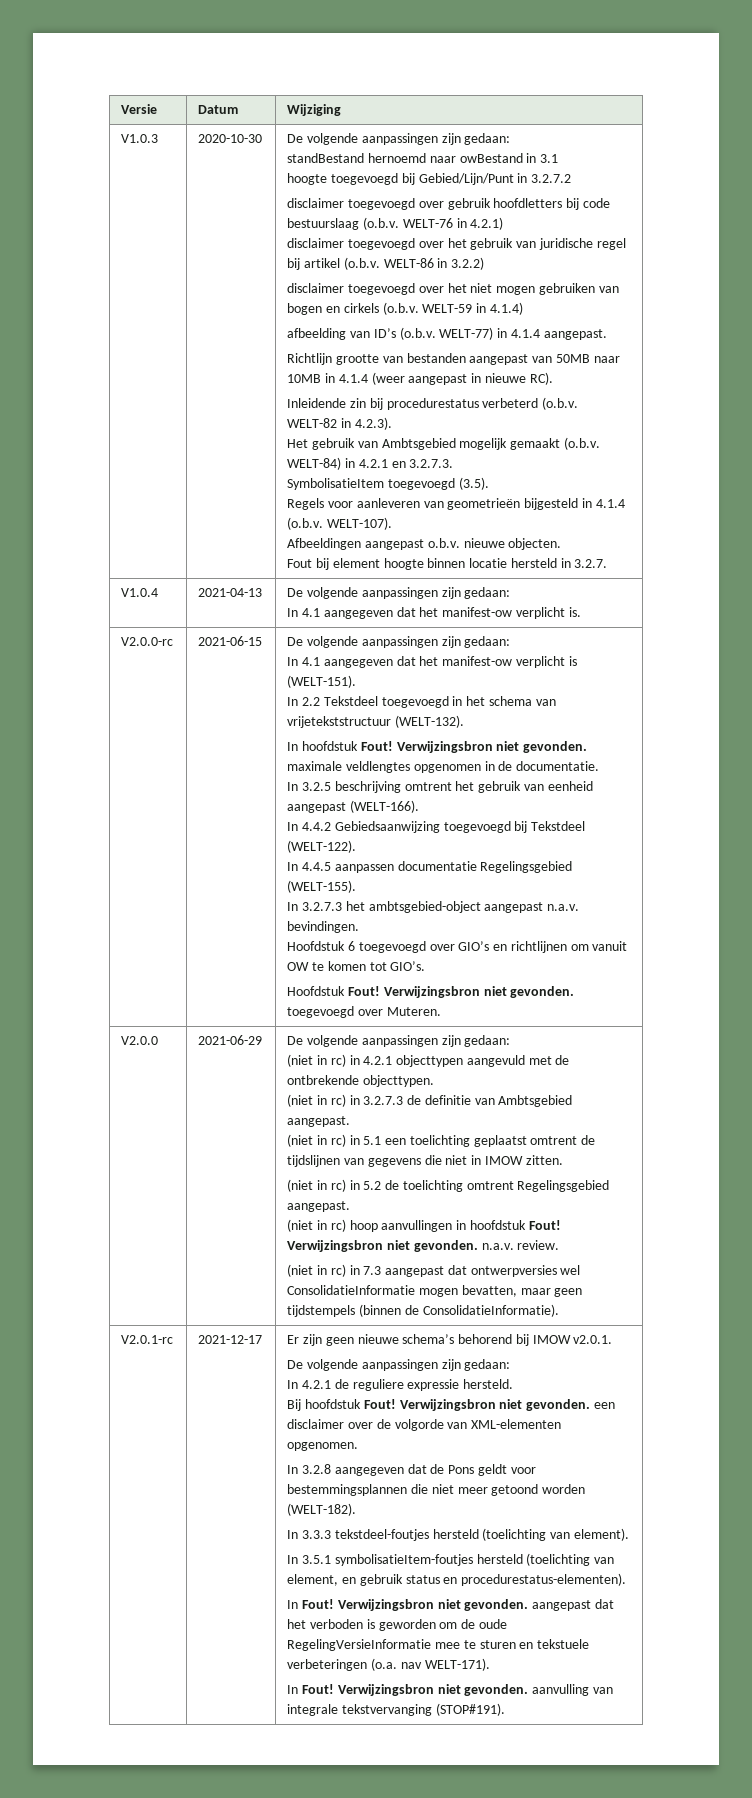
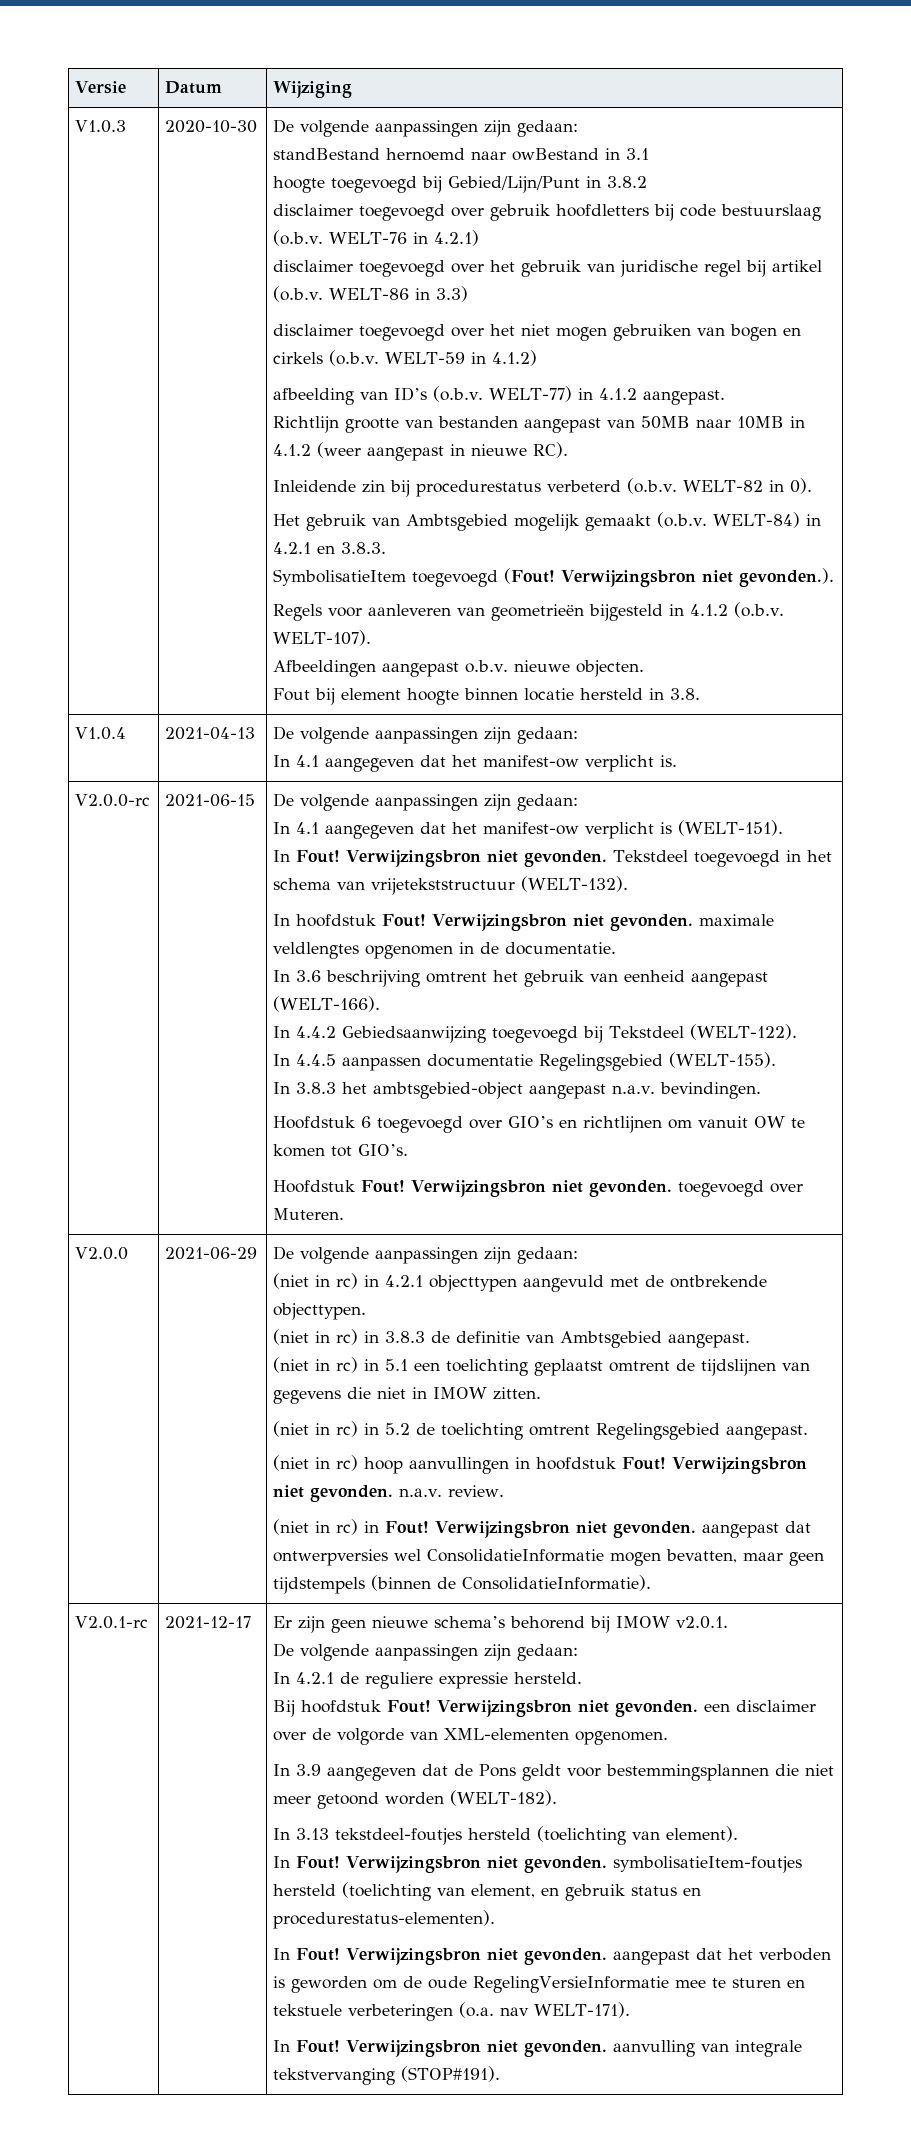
- hoogte toegevoegd bij Gebied/Lijn/Punt in 3.2.7.2
+ hoogte toegevoegd bij Gebied/Lijn/Punt in 3.8.2
- disclaimer toegevoegd over het gebruik van juridische regel bij artikel (o.b.v. WELT-86 in 3.2.2)
+ disclaimer toegevoegd over het gebruik van juridische regel bij artikel (o.b.v. WELT-86 in 3.3)
- disclaimer toegevoegd over het niet mogen gebruiken van bogen en cirkels (o.b.v. WELT-59 in 4.1.4)
+ disclaimer toegevoegd over het niet mogen gebruiken van bogen en cirkels (o.b.v. WELT-59 in 4.1.2)
- afbeelding van ID’s (o.b.v. WELT-77) in 4.1.4 aangepast.
+ afbeelding van ID’s (o.b.v. WELT-77) in 4.1.2 aangepast.
- Richtlijn grootte van bestanden aangepast van 50MB naar 10MB in 4.1.4 (weer aangepast in nieuwe RC).
+ Richtlijn grootte van bestanden aangepast van 50MB naar 10MB in 4.1.2 (weer aangepast in nieuwe RC).
- Inleidende zin bij procedurestatus verbeterd (o.b.v. WELT-82 in 4.2.3).
+ Inleidende zin bij procedurestatus verbeterd (o.b.v. WELT-82 in 0).
- Het gebruik van Ambtsgebied mogelijk gemaakt (o.b.v. WELT-84) in 4.2.1 en 3.2.7.3.
+ Het gebruik van Ambtsgebied mogelijk gemaakt (o.b.v. WELT-84) in 4.2.1 en 3.8.3.
- SymbolisatieItem toegevoegd (3.5).
+ SymbolisatieItem toegevoegd (Fout! Verwijzingsbron niet gevonden.).
- Regels voor aanleveren van geometrieën bijgesteld in 4.1.4 (o.b.v. WELT-107).
+ Regels voor aanleveren van geometrieën bijgesteld in 4.1.2 (o.b.v. WELT-107).
- Fout bij element hoogte binnen locatie hersteld in 3.2.7.
+ Fout bij element hoogte binnen locatie hersteld in 3.8.
- In 2.2 Tekstdeel toegevoegd in het schema van vrijetekststructuur (WELT-132).
+ In Fout! Verwijzingsbron niet gevonden. Tekstdeel toegevoegd in het schema van vrijetekststructuur (WELT-132).
- In 3.2.5 beschrijving omtrent het gebruik van eenheid aangepast (WELT-166).
+ In 3.6 beschrijving omtrent het gebruik van eenheid aangepast (WELT-166).
- In 3.2.7.3 het ambtsgebied-object aangepast n.a.v. bevindingen.
+ In 3.8.3 het ambtsgebied-object aangepast n.a.v. bevindingen.
- (niet in rc) in 3.2.7.3 de definitie van Ambtsgebied aangepast.
+ (niet in rc) in 3.8.3 de definitie van Ambtsgebied aangepast.
- (niet in rc) in 7.3 aangepast dat ontwerpversies wel ConsolidatieInformatie mogen bevatten, maar geen tijdstempels (binnen de ConsolidatieInformatie).
+ (niet in rc) in Fout! Verwijzingsbron niet gevonden. aangepast dat ontwerpversies wel ConsolidatieInformatie mogen bevatten, maar geen tijdstempels (binnen de ConsolidatieInformatie).
- In 3.2.8 aangegeven dat de Pons geldt voor bestemmingsplannen die niet meer getoond worden (WELT-182).
+ In 3.9 aangegeven dat de Pons geldt voor bestemmingsplannen die niet meer getoond worden (WELT-182).
- In 3.3.3 tekstdeel-foutjes hersteld (toelichting van element).
+ In 3.13 tekstdeel-foutjes hersteld (toelichting van element).
- In 3.5.1 symbolisatieItem-foutjes hersteld (toelichting van element, en gebruik status en procedurestatus-elementen).
+ In Fout! Verwijzingsbron niet gevonden. symbolisatieItem-foutjes hersteld (toelichting van element, en gebruik status en procedurestatus-elementen).

